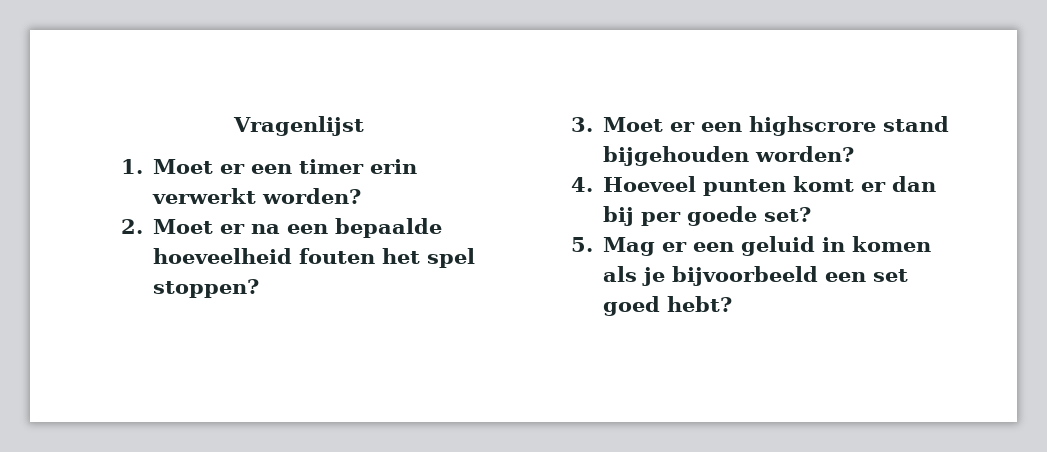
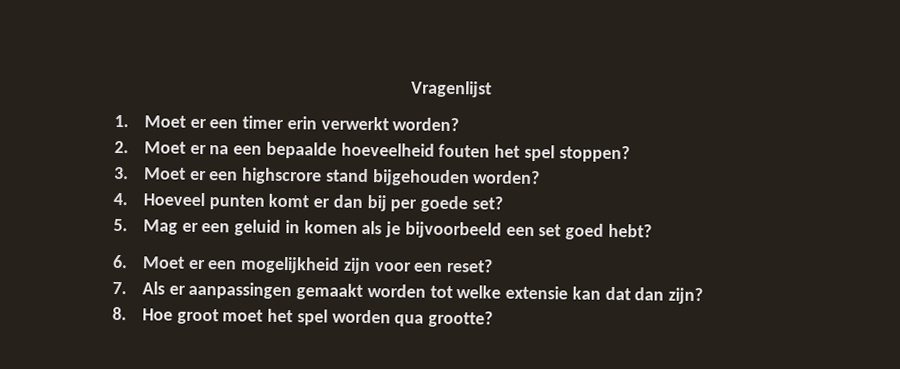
+ 6. Moet er een mogelijkheid zijn voor een reset?
+ 7. Als er aanpassingen gemaakt worden tot welke extensie kan dat dan zijn?
+ 8. Hoe groot moet het spel worden qua grootte?

